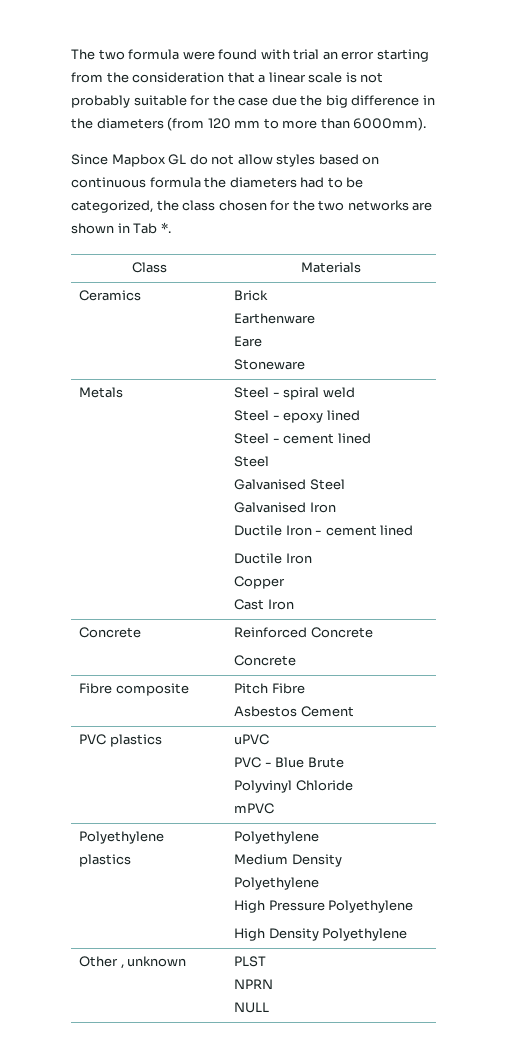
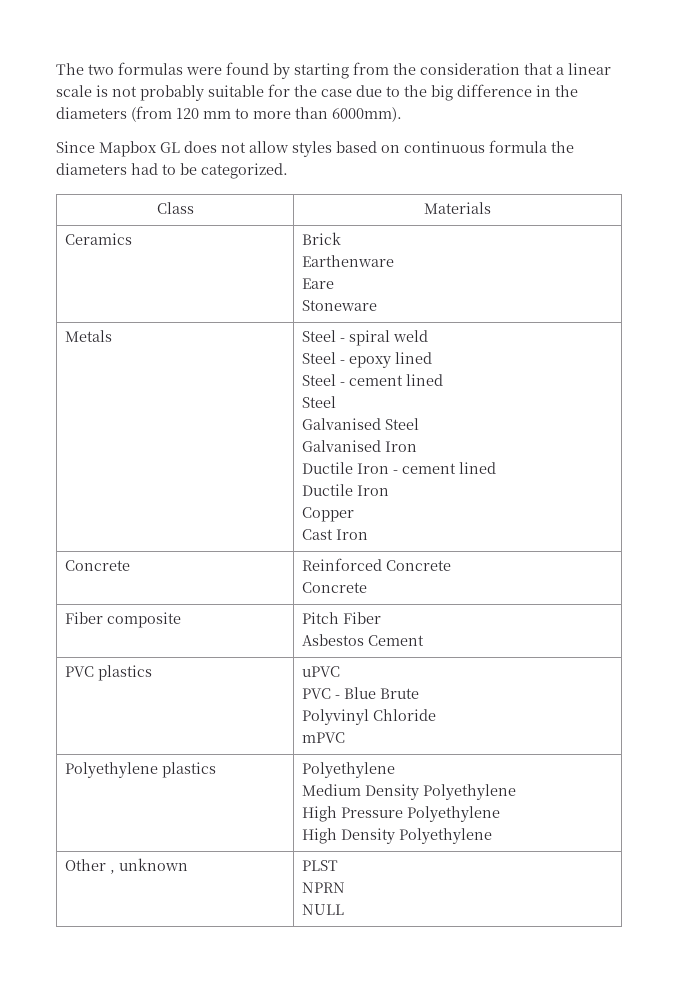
- The two formula were found with trial an error starting from the consideration that a linear scale is not probably suitable for the case due the big difference in the diameters (from 120 mm to more than 6000mm).
+ The two formulas were found by starting from the consideration that a linear scale is not probably suitable for the case due to the big difference in the diameters (from 120 mm to more than 6000mm).
- Since Mapbox GL do not allow styles based on continuous formula the diameters had to be categorized, the class chosen for the two networks are shown in Tab *.
+ Since Mapbox GL does not allow styles based on continuous formula the diameters had to be categorized.
- Fibre composite | Pitch Fibre
+ Fiber composite | Pitch Fiber

